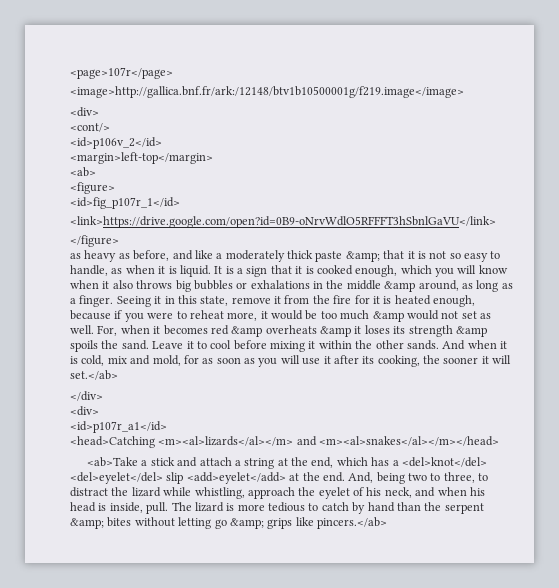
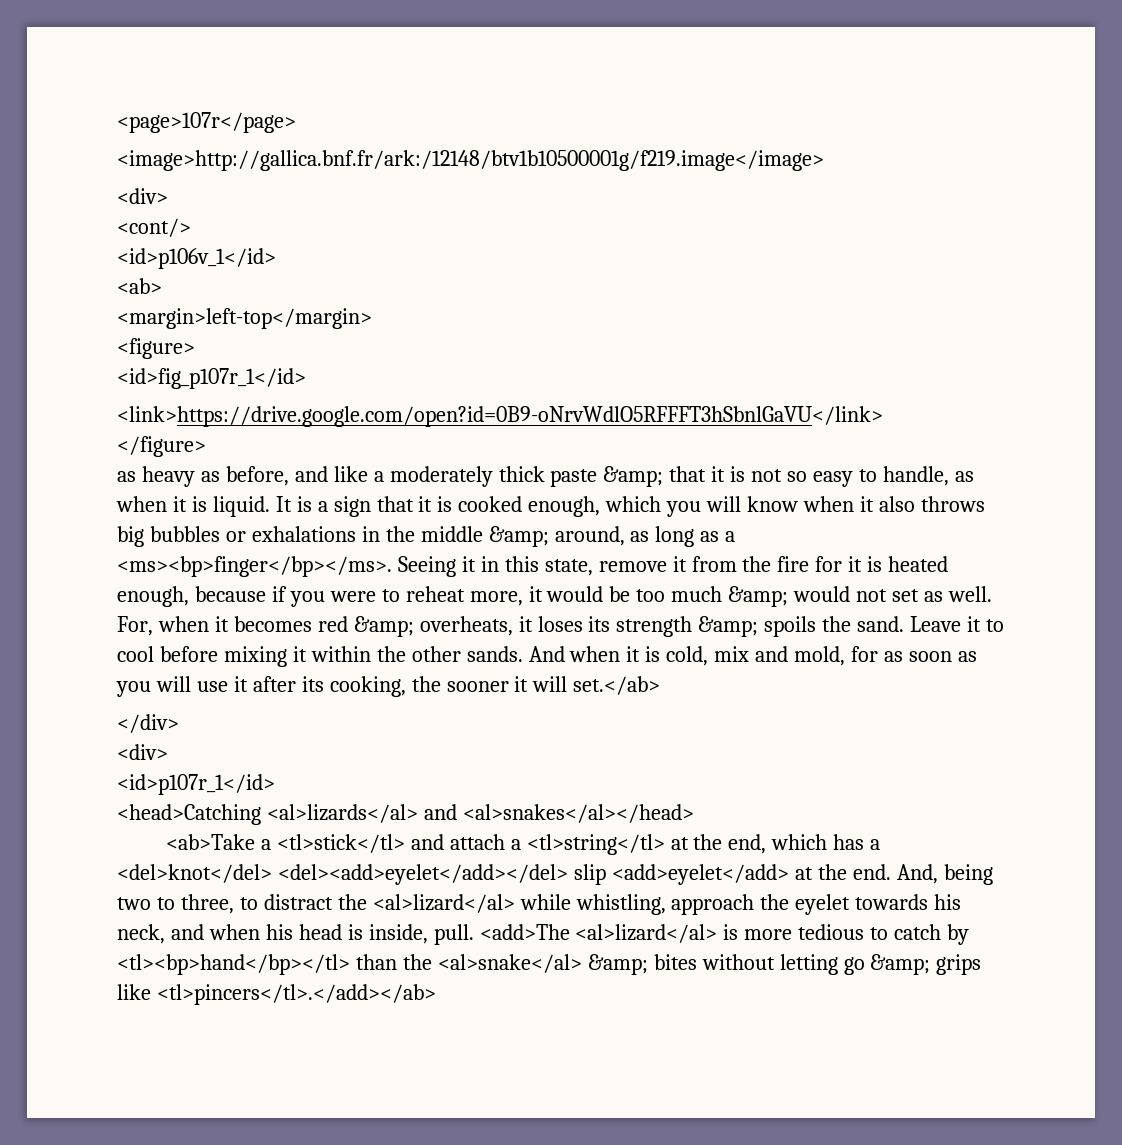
- <id>p106v_2</id>
+ <id>p106v_1</id>
+ <ab>
- <ab>
- It is a sign that it is cooked enough, which you will know when it also throws big bubbles or exhalations in the middle &amp around, as long as a finger.
+ It is a sign that it is cooked enough, which you will know when it also throws big bubbles or exhalations in the middle &amp; around, as long as a <ms><bp>finger</bp></ms>.
- Seeing it in this state, remove it from the fire for it is heated enough, because if you were to reheat more, it would be too much &amp would not set as well.
+ Seeing it in this state, remove it from the fire for it is heated enough, because if you were to reheat more, it would be too much &amp; would not set as well.
- For, when it becomes red &amp overheats &amp it loses its strength &amp spoils the sand.
+ For, when it becomes red &amp; overheats, it loses its strength &amp; spoils the sand.
- <id>p107r_a1</id>
+ <id>p107r_1</id>
- <head>Catching <m><al>lizards</al></m> and <m><al>snakes</al></m></head>
+ <head>Catching <al>lizards</al> and <al>snakes</al></head>
- <ab>Take a stick and attach a string at the end, which has a <del>knot</del> <del>eyelet</del> slip <add>eyelet</add> at the end.
+ <ab>Take a <tl>stick</tl> and attach a <tl>string</tl> at the end, which has a <del>knot</del> <del><add>eyelet</add></del> slip <add>eyelet</add> at the end.
- And, being two to three, to distract the lizard while whistling, approach the eyelet of his neck, and when his head is inside, pull.
+ And, being two to three, to distract the <al>lizard</al> while whistling, approach the eyelet towards his neck, and when his head is inside, pull.
- The lizard is more tedious to catch by hand than the serpent &amp; bites without letting go &amp; grips like pincers.</ab>
+ <add>The <al>lizard</al> is more tedious to catch by <tl><bp>hand</bp></tl> than the <al>snake</al> &amp; bites without letting go &amp; grips like <tl>pincers</tl>.</add></ab>

